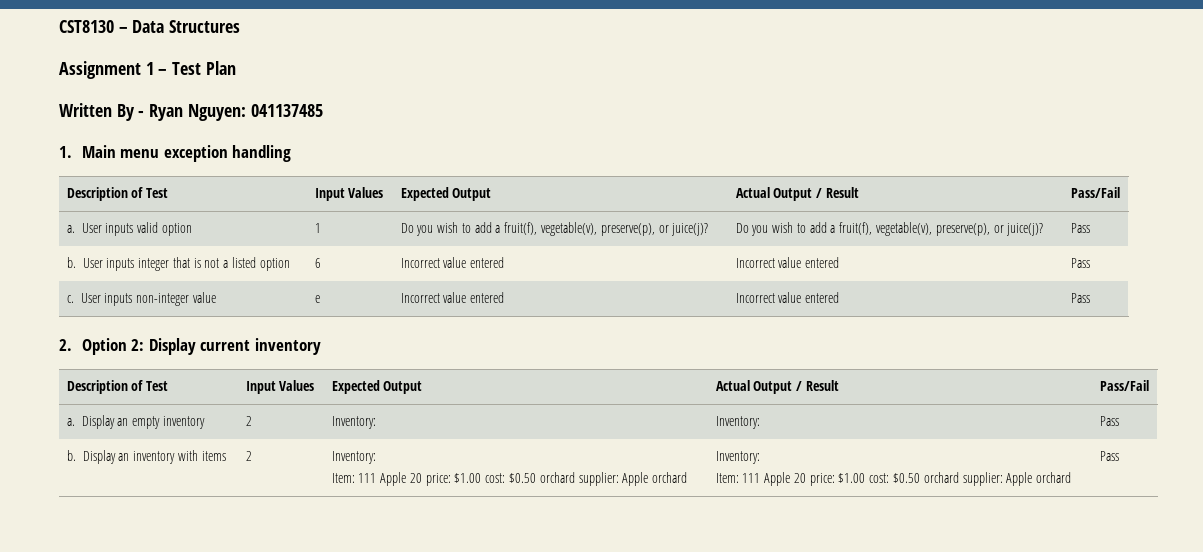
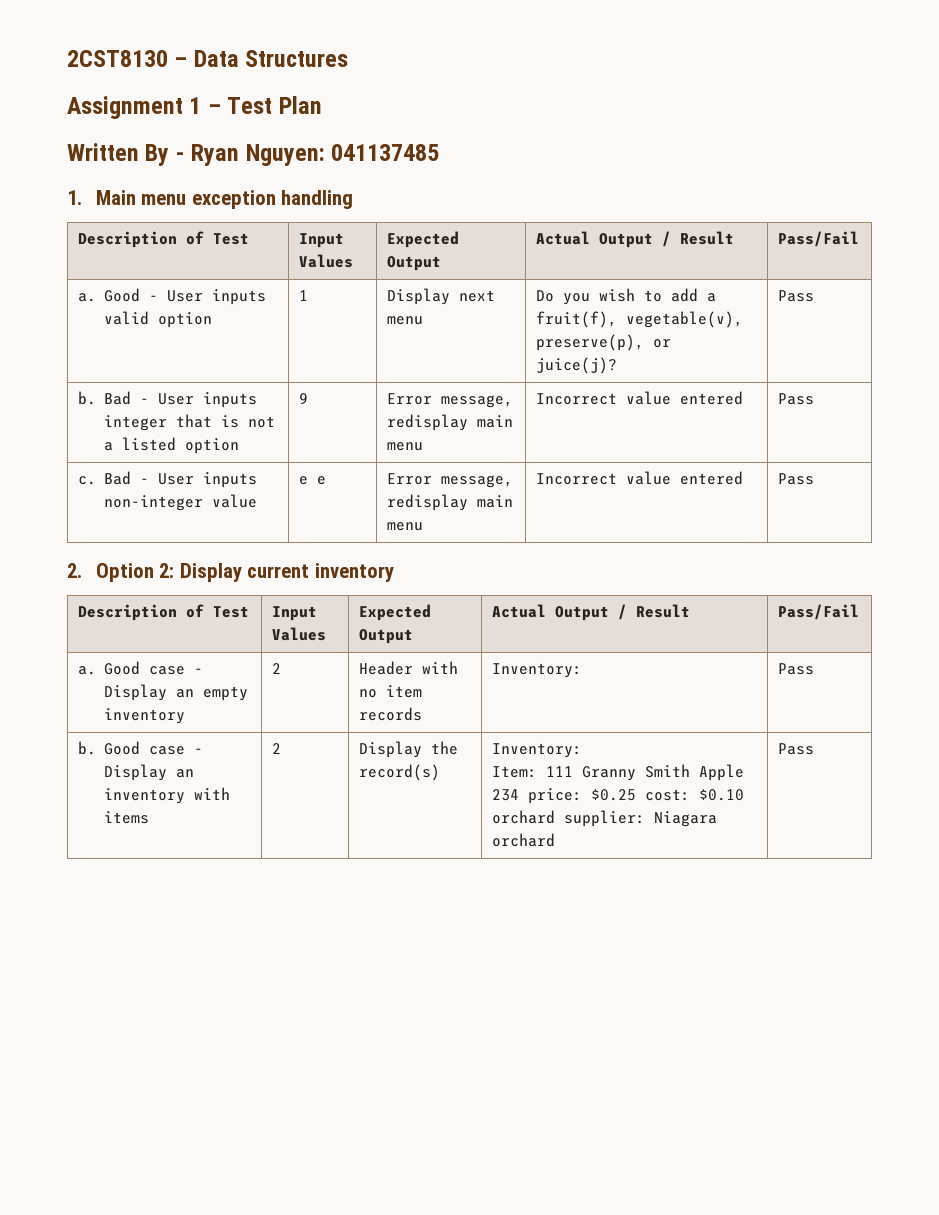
- CST8130 – Data Structures
+ 2CST8130 – Data Structures
- a. User inputs valid option | 1 | Do you wish to add a fruit(f), vegetable(v), preserve(p), or juice(j)? | Do you wish to add a fruit(f), vegetable(v), preserve(p), or juice(j)? | Pass
+ a. Good - User inputs valid option | 1 | Display next menu | Do you wish to add a fruit(f), vegetable(v), preserve(p), or juice(j)? | Pass
- b. User inputs integer that is not a listed option | 6 | Incorrect value entered | Incorrect value entered | Pass
+ b. Bad - User inputs integer that is not a listed option | 9 | Error message, redisplay main menu | Incorrect value entered | Pass
- c. User inputs non-integer value | e | Incorrect value entered | Incorrect value entered | Pass
+ c. Bad - User inputs non-integer value | e e | Error message, redisplay main menu | Incorrect value entered | Pass
- a. Display an empty inventory | 2 | Inventory: | Inventory: | Pass
+ a. Good case - Display an empty inventory | 2 | Header with no item records | Inventory: | Pass
- b. Display an inventory with items | 2 | Inventory:
- Item: 111 Apple 20 price: $1.00 cost: $0.50 orchard supplier: Apple orchard | Inventory:
- Item: 111 Apple 20 price: $1.00 cost: $0.50 orchard supplier: Apple orchard | Pass
+ b. Good case - Display an inventory with items | 2 | Display the record(s) | Inventory:
+ Item: 111 Granny Smith Apple 234 price: $0.25 cost: $0.10 orchard supplier: Niagara orchard | Pass

